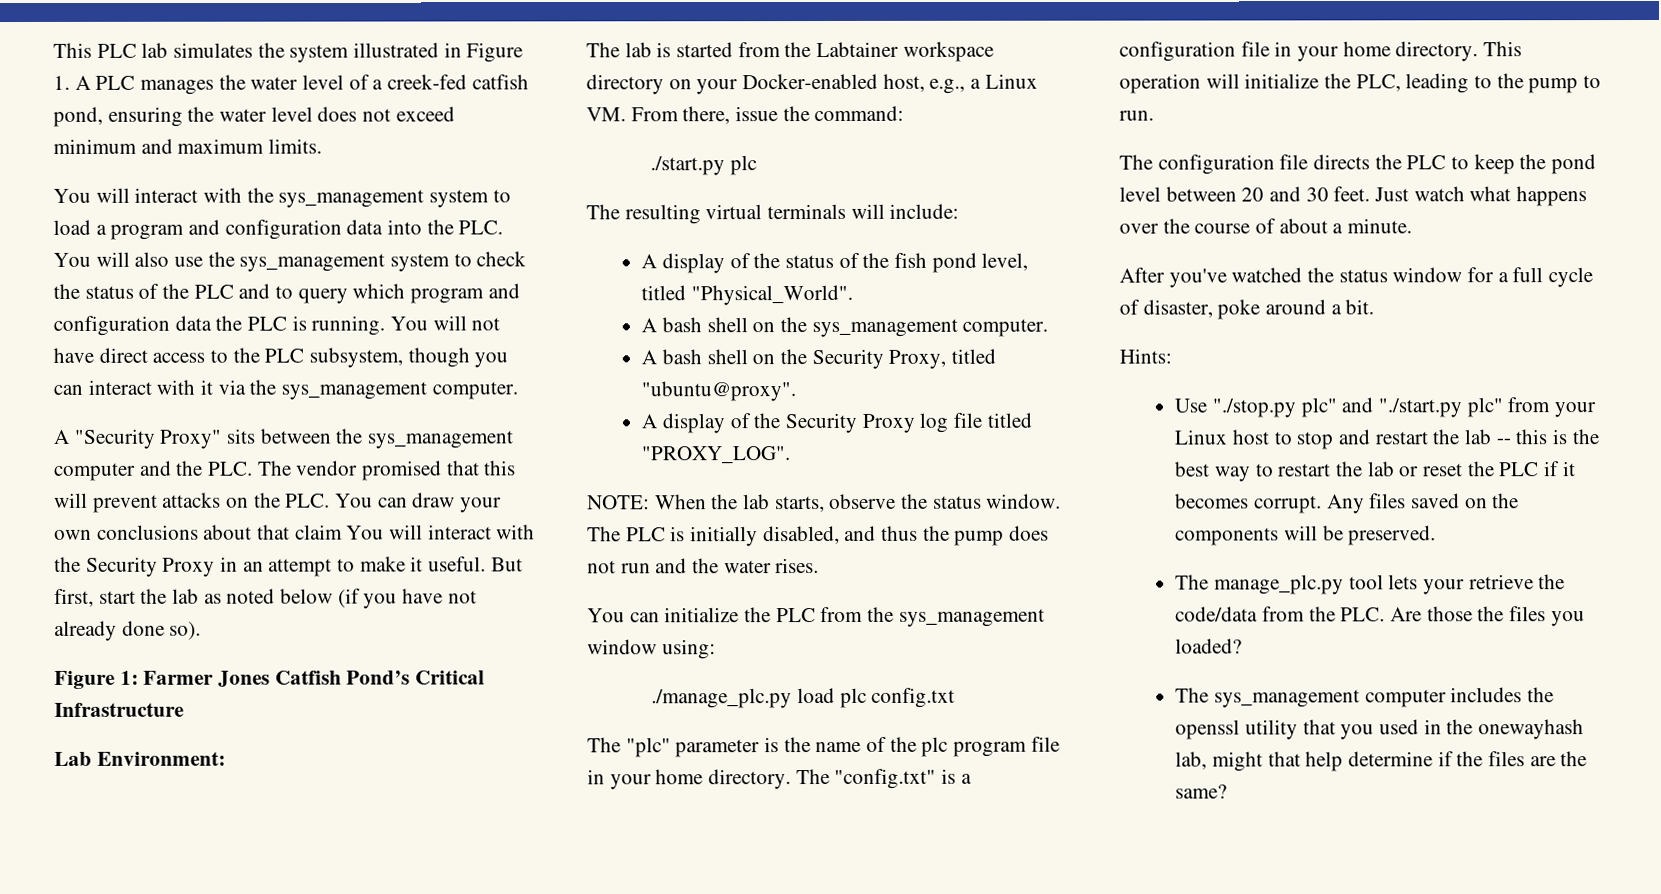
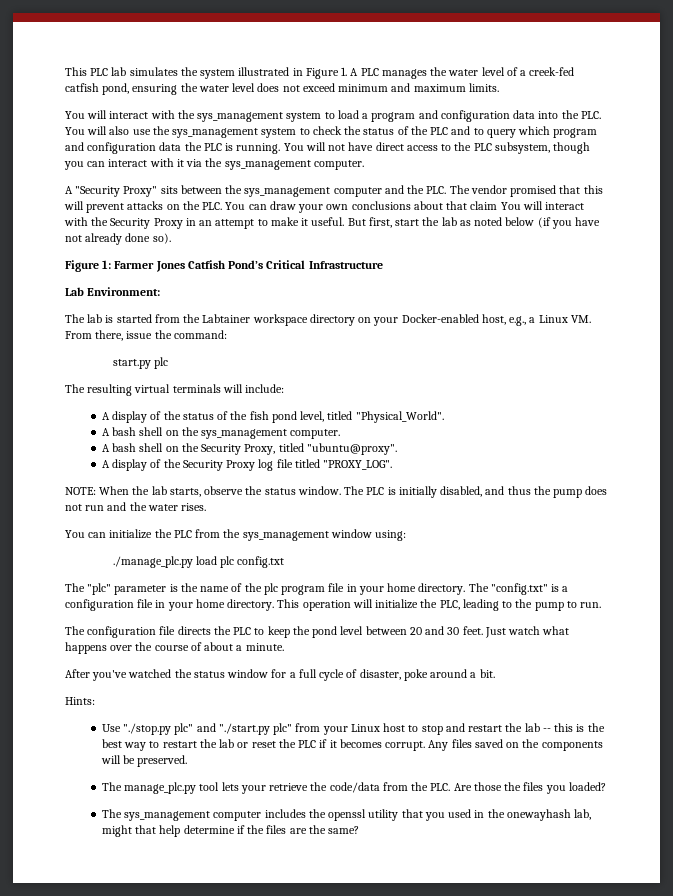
- ./start.py plc
+ start.py plc

